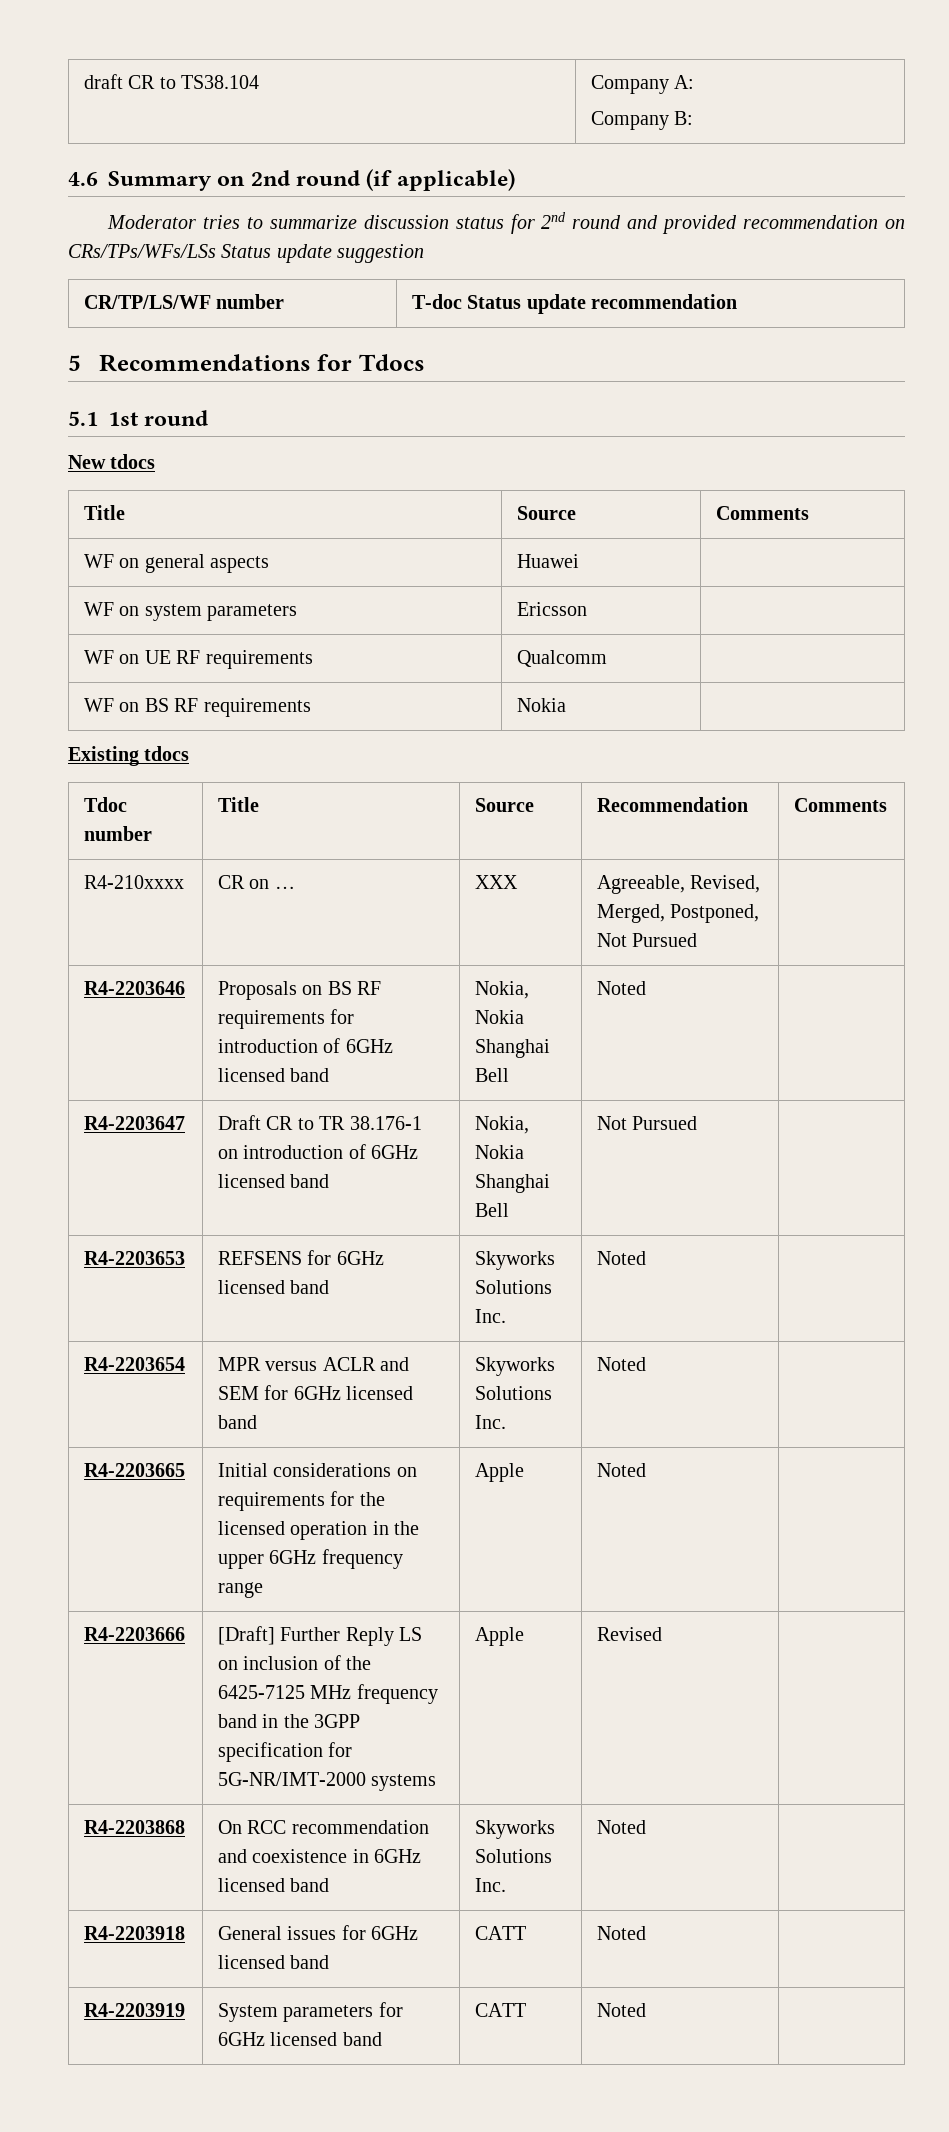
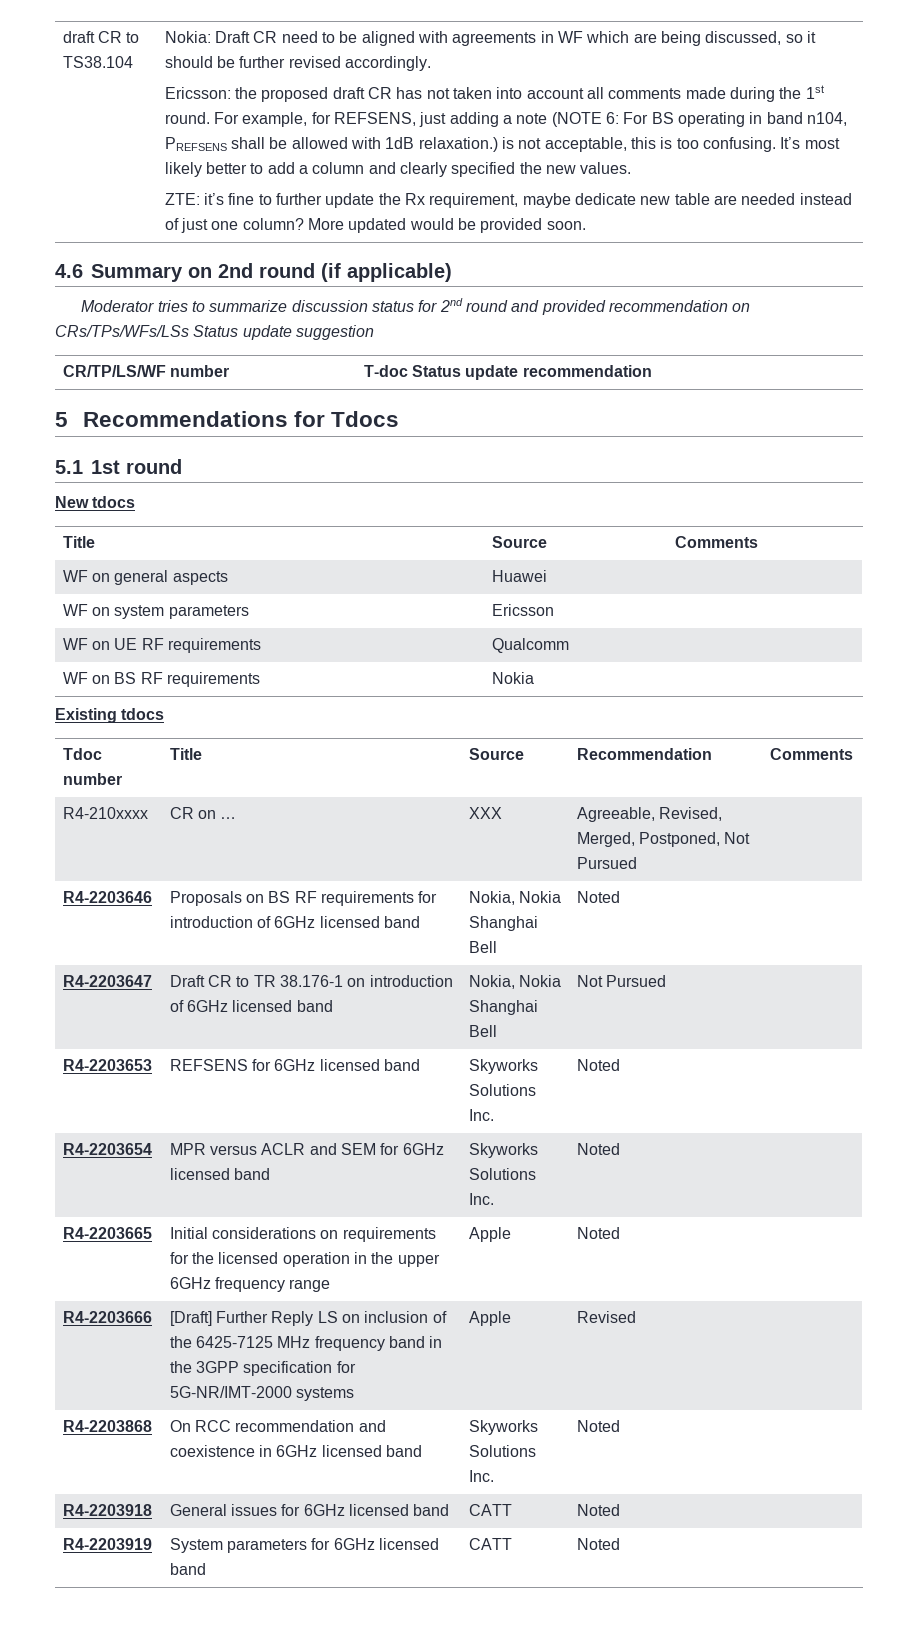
- Company A:
- Company B:
+ Nokia: Draft CR need to be aligned with agreements in WF which are being discussed, so it should be further revised accordingly.
+ Ericsson: the proposed draft CR has not taken into account all comments made during the 1st round. For example, for REFSENS, just adding a note (NOTE 6: For BS operating in band n104, PREFSENS shall be allowed with 1dB relaxation.) is not acceptable, this is too confusing. It’s most likely better to add a column and clearly specified the new values.
+ ZTE: it’s fine to further update the Rx requirement, maybe dedicate new table are needed instead of just one column? More updated would be provided soon.

